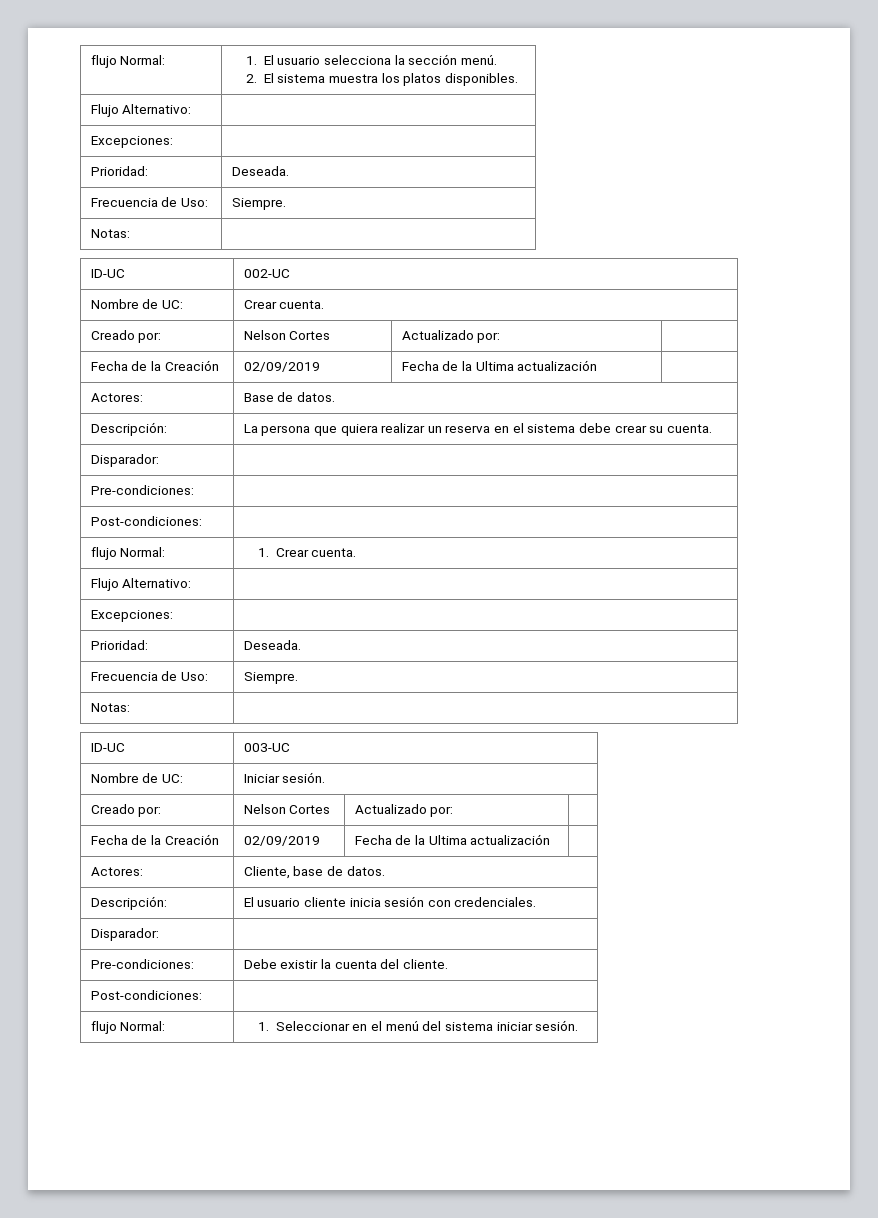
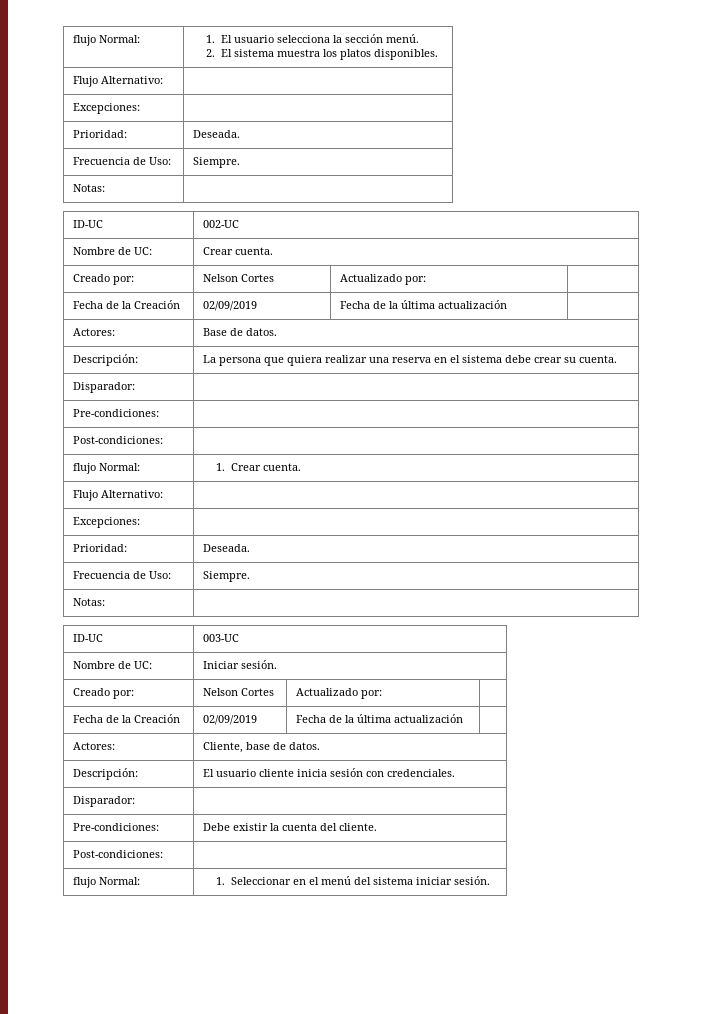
  Nombre de UC: | Crear cuenta.
  Creado por: | Nelson Cortes | Actualizado por: |
- Fecha de la Creación | 02/09/2019 | Fecha de la Ultima actualización |
+ Fecha de la Creación | 02/09/2019 | Fecha de la última actualización |
- Descripción: | La persona que quiera realizar un reserva en el sistema debe crear su cuenta.
+ Descripción: | La persona que quiera realizar una reserva en el sistema debe crear su cuenta.
  Nombre de UC: | Iniciar sesión.
  Creado por: | Nelson Cortes | Actualizado por: |
- Fecha de la Creación | 02/09/2019 | Fecha de la Ultima actualización |
+ Fecha de la Creación | 02/09/2019 | Fecha de la última actualización |

